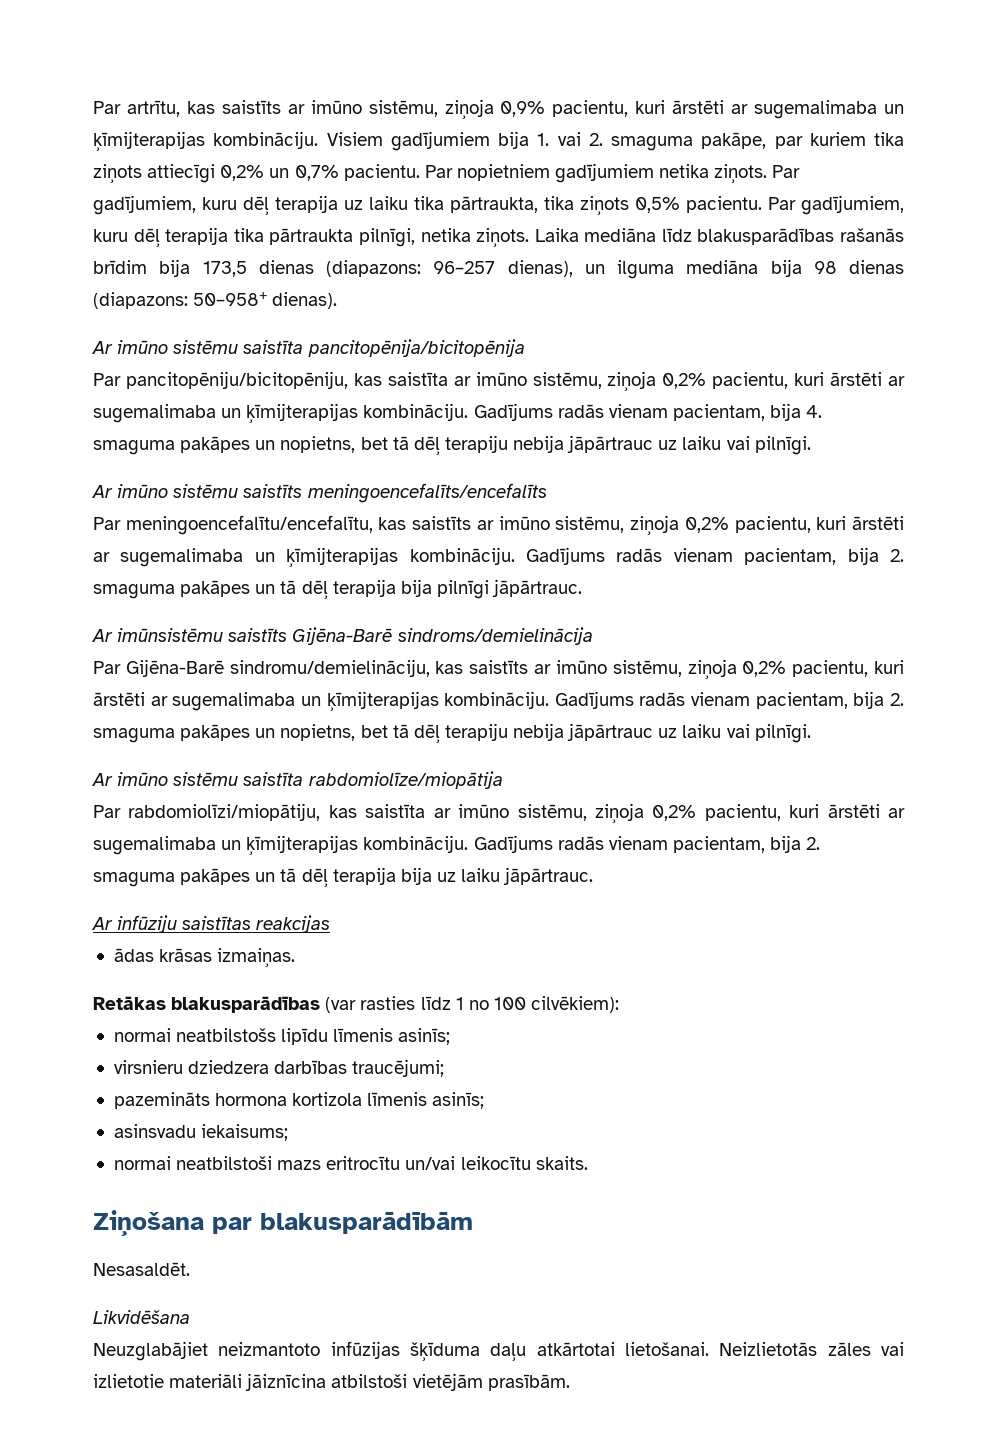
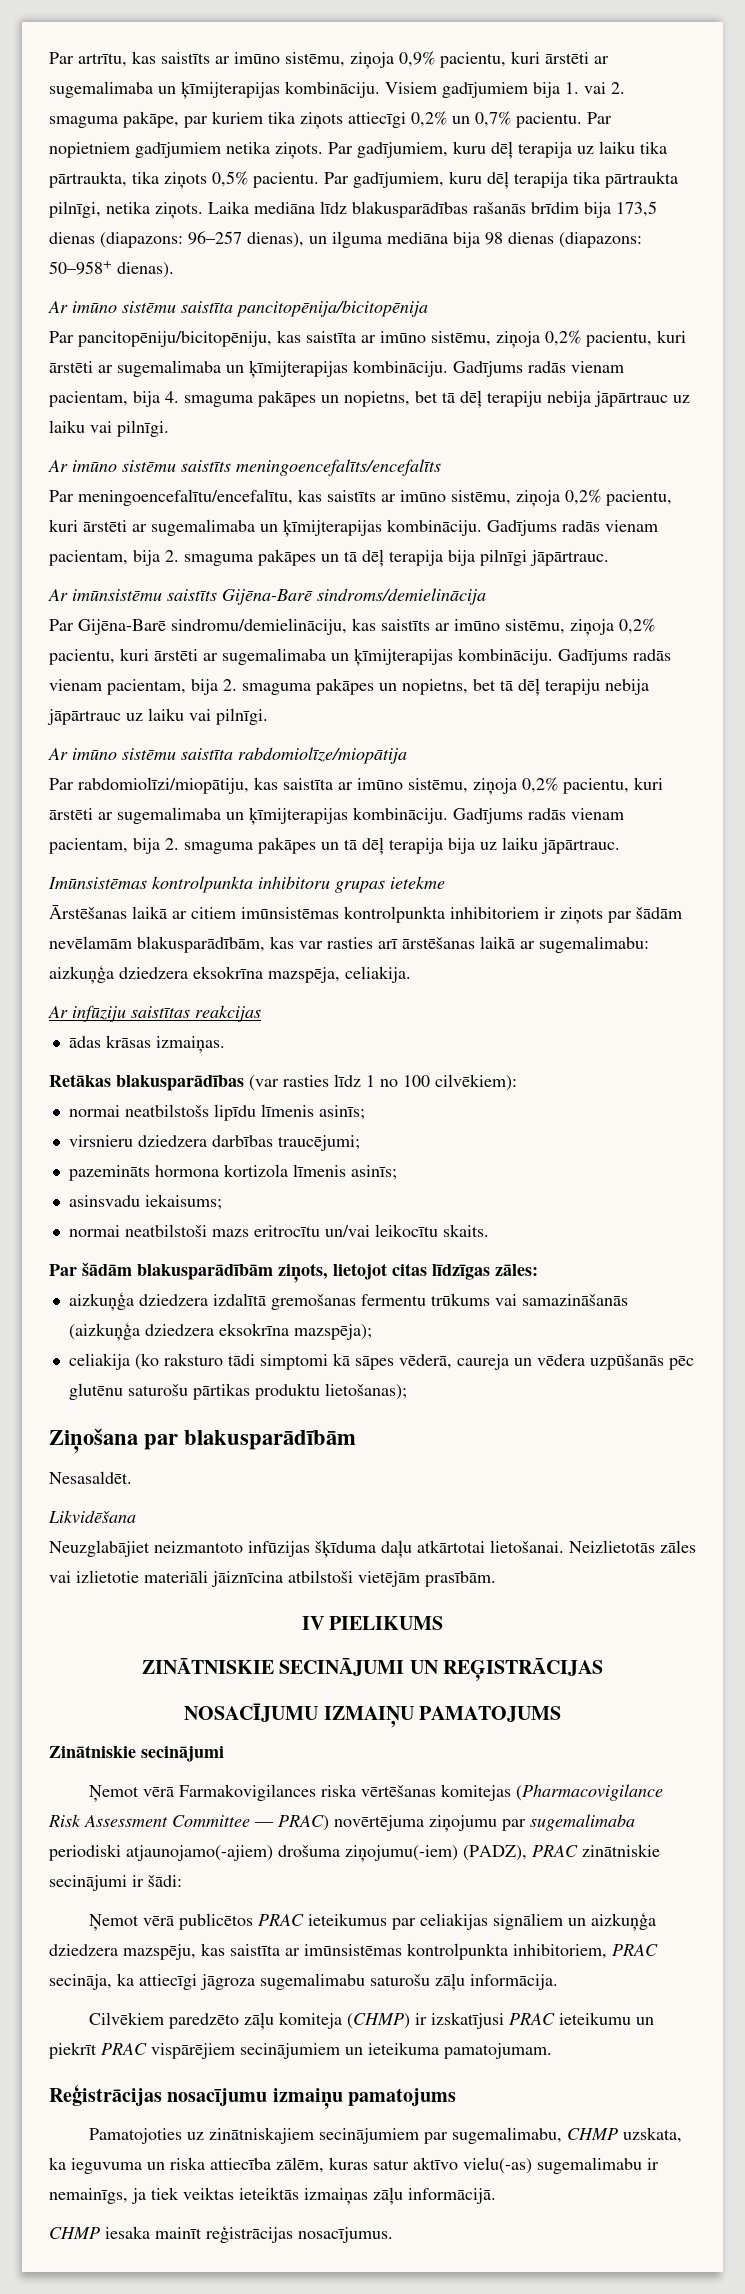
+ Imūnsistēmas kontrolpunkta inhibitoru grupas ietekme
+ Ārstēšanas laikā ar citiem imūnsistēmas kontrolpunkta inhibitoriem ir ziņots par šādām nevēlamām blakusparādībām, kas var rasties arī ārstēšanas laikā ar sugemalimabu: aizkuņģa dziedzera eksokrīna mazspēja, celiakija.
+ Par šādām blakusparādībām ziņots, lietojot citas līdzīgas zāles:
+ aizkuņģa dziedzera izdalītā gremošanas fermentu trūkums vai samazināšanās (aizkuņģa dziedzera eksokrīna mazspēja);
+ celiakija (ko raksturo tādi simptomi kā sāpes vēderā, caureja un vēdera uzpūšanās pēc glutēnu saturošu pārtikas produktu lietošanas);
+ IV PIELIKUMS
+ ZINĀTNISKIE SECINĀJUMI UN REĢISTRĀCIJAS
+ NOSACĪJUMU IZMAIŅU PAMATOJUMS
+ Zinātniskie secinājumi
+ Ņemot vērā Farmakovigilances riska vērtēšanas komitejas (Pharmacovigilance Risk Assessment Committee — PRAC) novērtējuma ziņojumu par sugemalimaba periodiski atjaunojamo(-ajiem) drošuma ziņojumu(-iem) (PADZ), PRAC zinātniskie secinājumi ir šādi:
+ Ņemot vērā publicētos PRAC ieteikumus par celiakijas signāliem un aizkuņģa dziedzera mazspēju, kas saistīta ar imūnsistēmas kontrolpunkta inhibitoriem, PRAC secināja, ka attiecīgi jāgroza sugemalimabu saturošu zāļu informācija.
+ Cilvēkiem paredzēto zāļu komiteja (CHMP) ir izskatījusi PRAC ieteikumu un piekrīt PRAC vispārējiem secinājumiem un ieteikuma pamatojumam.
+ Reģistrācijas nosacījumu izmaiņu pamatojums
+ Pamatojoties uz zinātniskajiem secinājumiem par sugemalimabu, CHMP uzskata, ka ieguvuma un riska attiecība zālēm, kuras satur aktīvo vielu(-as) sugemalimabu ir nemainīgs, ja tiek veiktas ieteiktās izmaiņas zāļu informācijā.
+ CHMP iesaka mainīt reģistrācijas nosacījumus.

